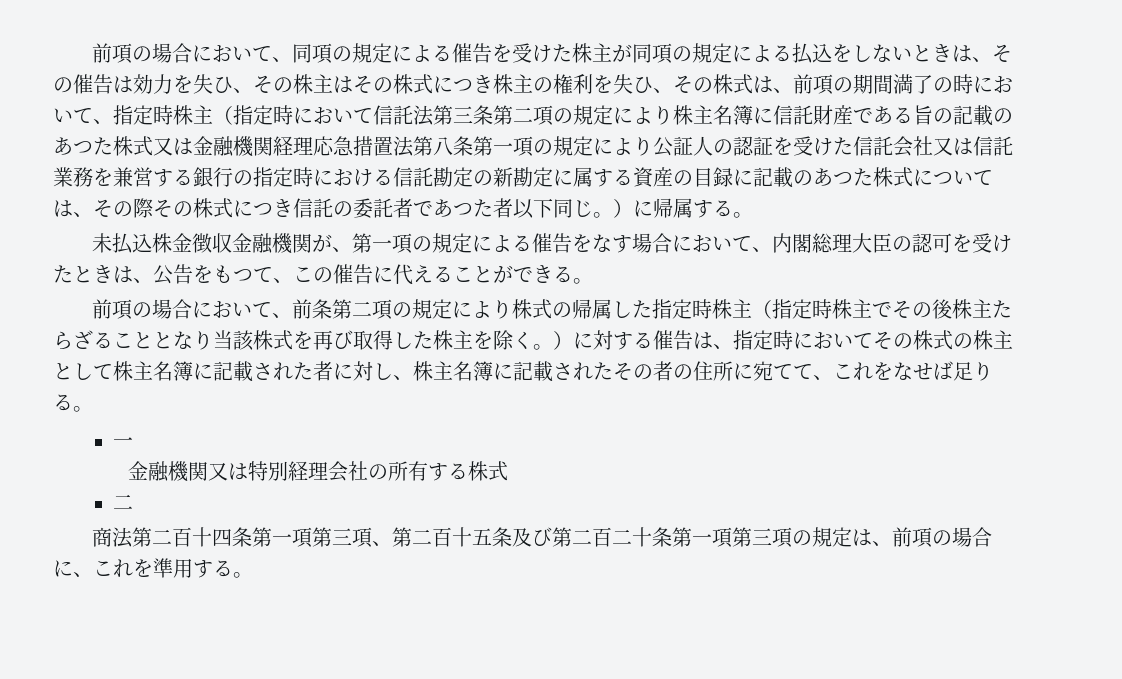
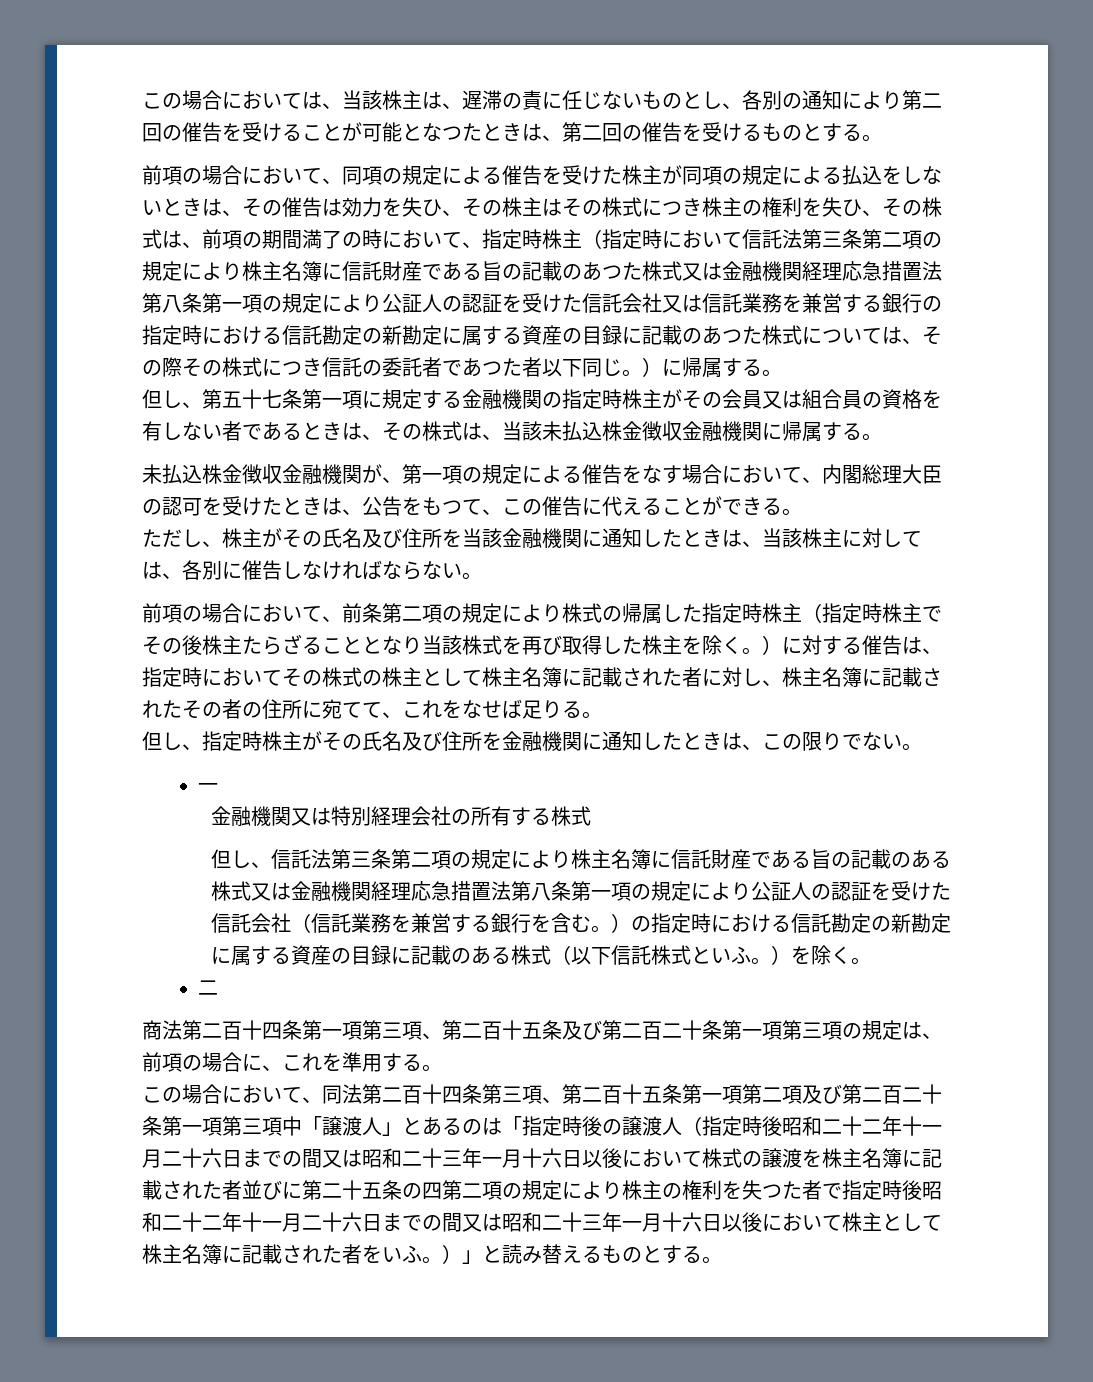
+ この場合においては、当該株主は、遅滞の責に任じないものとし、各別の通知により第二回の催告を受けることが可能となつたときは、第二回の催告を受けるものとする。
+ 但し、第五十七条第一項に規定する金融機関の指定時株主がその会員又は組合員の資格を有しない者であるときは、その株式は、当該未払込株金徴収金融機関に帰属する。
+ ただし、株主がその氏名及び住所を当該金融機関に通知したときは、当該株主に対しては、各別に催告しなければならない。
+ 但し、指定時株主がその氏名及び住所を金融機関に通知したときは、この限りでない。
+ 但し、信託法第三条第二項の規定により株主名簿に信託財産である旨の記載のある株式又は金融機関経理応急措置法第八条第一項の規定により公証人の認証を受けた信託会社（信託業務を兼営する銀行を含む。）の指定時における信託勘定の新勘定に属する資産の目録に記載のある株式（以下信託株式といふ。）を除く。
+ この場合において、同法第二百十四条第三項、第二百十五条第一項第二項及び第二百二十条第一項第三項中「譲渡人」とあるのは「指定時後の譲渡人（指定時後昭和二十二年十一月二十六日までの間又は昭和二十三年一月十六日以後において株式の譲渡を株主名簿に記載された者並びに第二十五条の四第二項の規定により株主の権利を失つた者で指定時後昭和二十二年十一月二十六日までの間又は昭和二十三年一月十六日以後において株主として株主名簿に記載された者をいふ。）」と読み替えるものとする。

